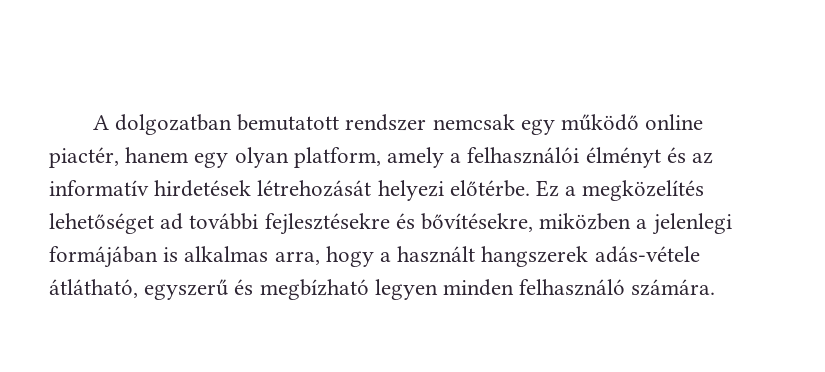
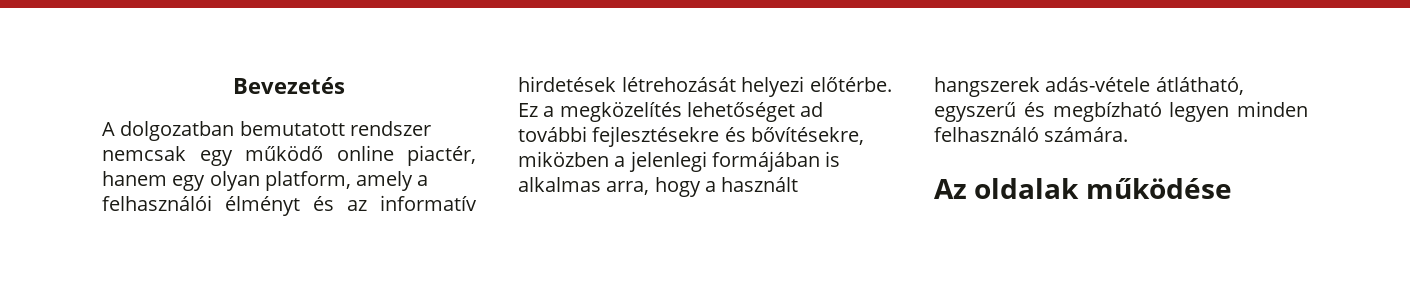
+ Bevezetés
+ Az oldalak működése

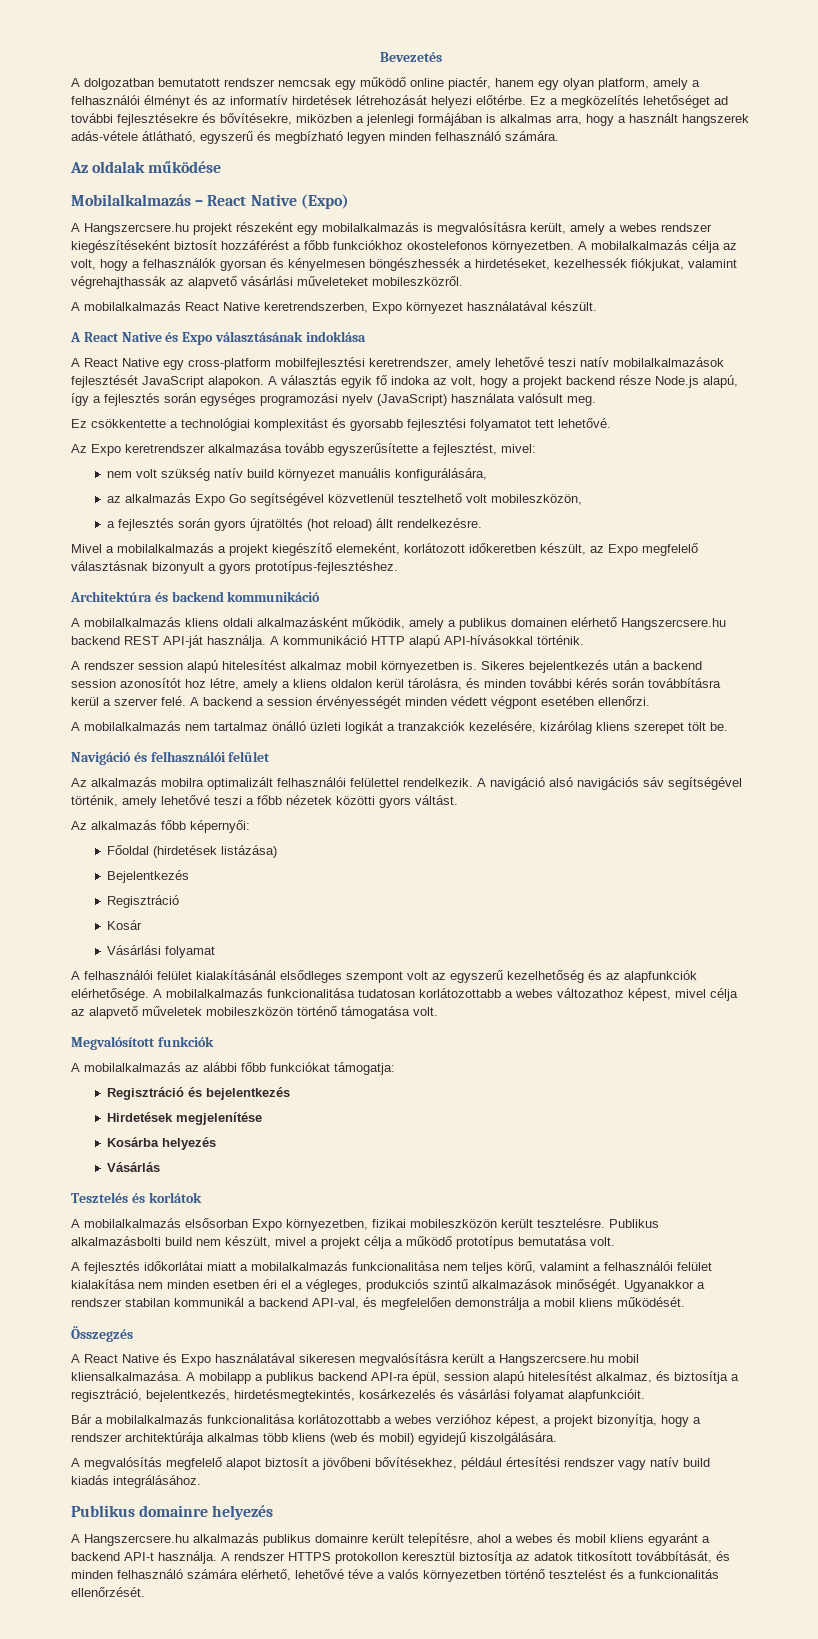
+ Mobilalkalmazás – React Native (Expo)
+ A Hangszercsere.hu projekt részeként egy mobilalkalmazás is megvalósításra került, amely a webes rendszer kiegészítéseként biztosít hozzáférést a főbb funkciókhoz okostelefonos környezetben. A mobilalkalmazás célja az volt, hogy a felhasználók gyorsan és kényelmesen böngészhessék a hirdetéseket, kezelhessék fiókjukat, valamint végrehajthassák az alapvető vásárlási műveleteket mobileszközről.
+ A mobilalkalmazás React Native keretrendszerben, Expo környezet használatával készült.
+ A React Native és Expo választásának indoklása
+ A React Native egy cross-platform mobilfejlesztési keretrendszer, amely lehetővé teszi natív mobilalkalmazások fejlesztését JavaScript alapokon. A választás egyik fő indoka az volt, hogy a projekt backend része Node.js alapú, így a fejlesztés során egységes programozási nyelv (JavaScript) használata valósult meg.
+ Ez csökkentette a technológiai komplexitást és gyorsabb fejlesztési folyamatot tett lehetővé.
+ Az Expo keretrendszer alkalmazása tovább egyszerűsítette a fejlesztést, mivel:
+ nem volt szükség natív build környezet manuális konfigurálására,
+ az alkalmazás Expo Go segítségével közvetlenül tesztelhető volt mobileszközön,
+ a fejlesztés során gyors újratöltés (hot reload) állt rendelkezésre.
+ Mivel a mobilalkalmazás a projekt kiegészítő elemeként, korlátozott időkeretben készült, az Expo megfelelő választásnak bizonyult a gyors prototípus-fejlesztéshez.
+ Architektúra és backend kommunikáció
+ A mobilalkalmazás kliens oldali alkalmazásként működik, amely a publikus domainen elérhető Hangszercsere.hu backend REST API-ját használja. A kommunikáció HTTP alapú API-hívásokkal történik.
+ A rendszer session alapú hitelesítést alkalmaz mobil környezetben is. Sikeres bejelentkezés után a backend session azonosítót hoz létre, amely a kliens oldalon kerül tárolásra, és minden további kérés során továbbításra kerül a szerver felé. A backend a session érvényességét minden védett végpont esetében ellenőrzi.
+ A mobilalkalmazás nem tartalmaz önálló üzleti logikát a tranzakciók kezelésére, kizárólag kliens szerepet tölt be.
+ Navigáció és felhasználói felület
+ Az alkalmazás mobilra optimalizált felhasználói felülettel rendelkezik. A navigáció alsó navigációs sáv segítségével történik, amely lehetővé teszi a főbb nézetek közötti gyors váltást.
+ Az alkalmazás főbb képernyői:
+ Főoldal (hirdetések listázása)
+ Bejelentkezés
+ Regisztráció
+ Kosár
+ Vásárlási folyamat
+ A felhasználói felület kialakításánál elsődleges szempont volt az egyszerű kezelhetőség és az alapfunkciók elérhetősége. A mobilalkalmazás funkcionalitása tudatosan korlátozottabb a webes változathoz képest, mivel célja az alapvető műveletek mobileszközön történő támogatása volt.
+ Megvalósított funkciók
+ A mobilalkalmazás az alábbi főbb funkciókat támogatja:
+ Regisztráció és bejelentkezés
+ Hirdetések megjelenítése
+ Kosárba helyezés
+ Vásárlás
+ Tesztelés és korlátok
+ A mobilalkalmazás elsősorban Expo környezetben, fizikai mobileszközön került tesztelésre. Publikus alkalmazásbolti build nem készült, mivel a projekt célja a működő prototípus bemutatása volt.
+ A fejlesztés időkorlátai miatt a mobilalkalmazás funkcionalitása nem teljes körű, valamint a felhasználói felület kialakítása nem minden esetben éri el a végleges, produkciós szintű alkalmazások minőségét. Ugyanakkor a rendszer stabilan kommunikál a backend API-val, és megfelelően demonstrálja a mobil kliens működését.
+ Összegzés
+ A React Native és Expo használatával sikeresen megvalósításra került a Hangszercsere.hu mobil kliensalkalmazása. A mobilapp a publikus backend API-ra épül, session alapú hitelesítést alkalmaz, és biztosítja a regisztráció, bejelentkezés, hirdetésmegtekintés, kosárkezelés és vásárlási folyamat alapfunkcióit.
+ Bár a mobilalkalmazás funkcionalitása korlátozottabb a webes verzióhoz képest, a projekt bizonyítja, hogy a rendszer architektúrája alkalmas több kliens (web és mobil) egyidejű kiszolgálására.
+ A megvalósítás megfelelő alapot biztosít a jövőbeni bővítésekhez, például értesítési rendszer vagy natív build kiadás integrálásához.
+ Publikus domainre helyezés
+ A Hangszercsere.hu alkalmazás publikus domainre került telepítésre, ahol a webes és mobil kliens egyaránt a backend API-t használja. A rendszer HTTPS protokollon keresztül biztosítja az adatok titkosított továbbítását, és minden felhasználó számára elérhető, lehetővé téve a valós környezetben történő tesztelést és a funkcionalitás ellenőrzését.

